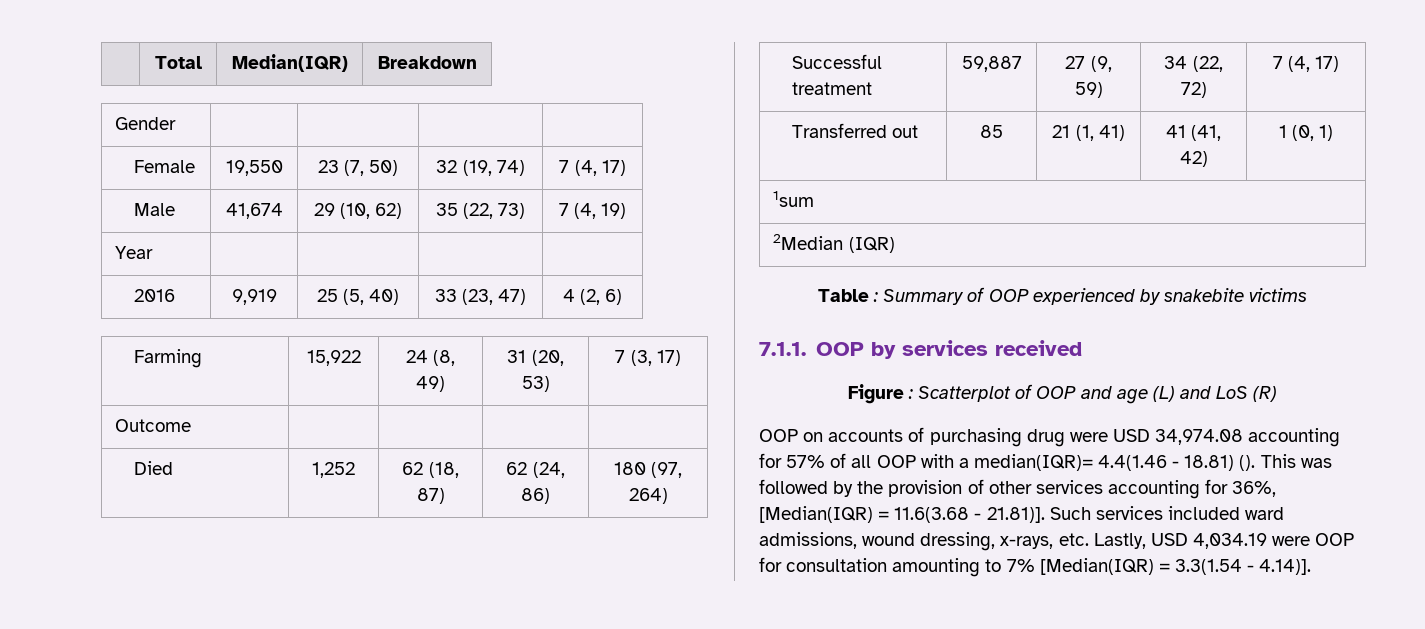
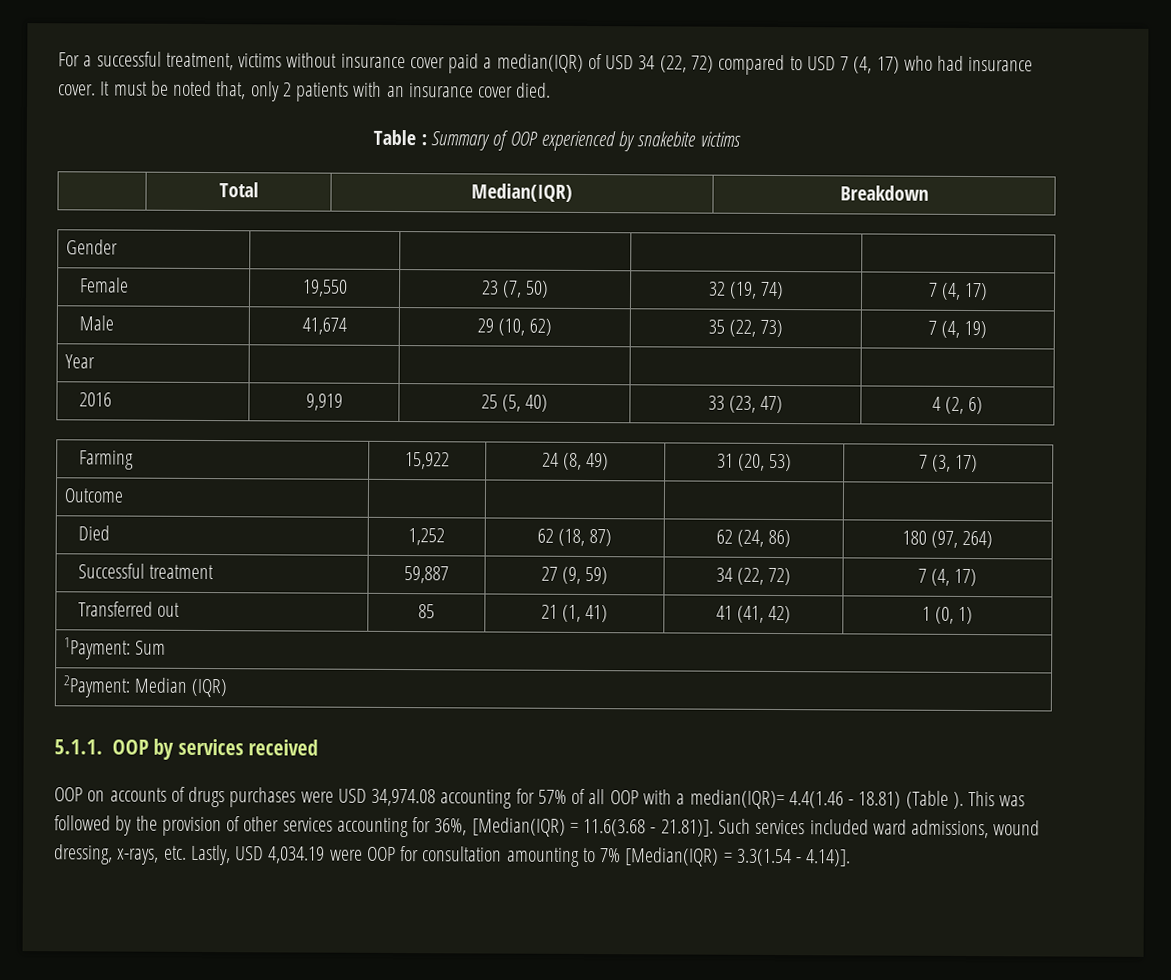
+ For a successful treatment, victims without insurance cover paid a median(IQR) of USD 34 (22, 72) compared to USD 7 (4, 17) who had insurance cover. It must be noted that, only 2 patients with an insurance cover died.
+ Table : Summary of OOP experienced by snakebite victims
- 1sum
- 2Median (IQR)
- Table : Summary of OOP experienced by snakebite victims
- 7.1.1. OOP by services received
- Figure : Scatterplot of OOP and age (L) and LoS (R)
+ 1Payment: Sum
+ 2Payment: Median (IQR)
+ 5.1.1. OOP by services received
- OOP on accounts of purchasing drug were USD 34,974.08 accounting for 57% of all OOP with a median(IQR)= 4.4(1.46 - 18.81) ().
+ OOP on accounts of drugs purchases were USD 34,974.08 accounting for 57% of all OOP with a median(IQR)= 4.4(1.46 - 18.81) (Table ).

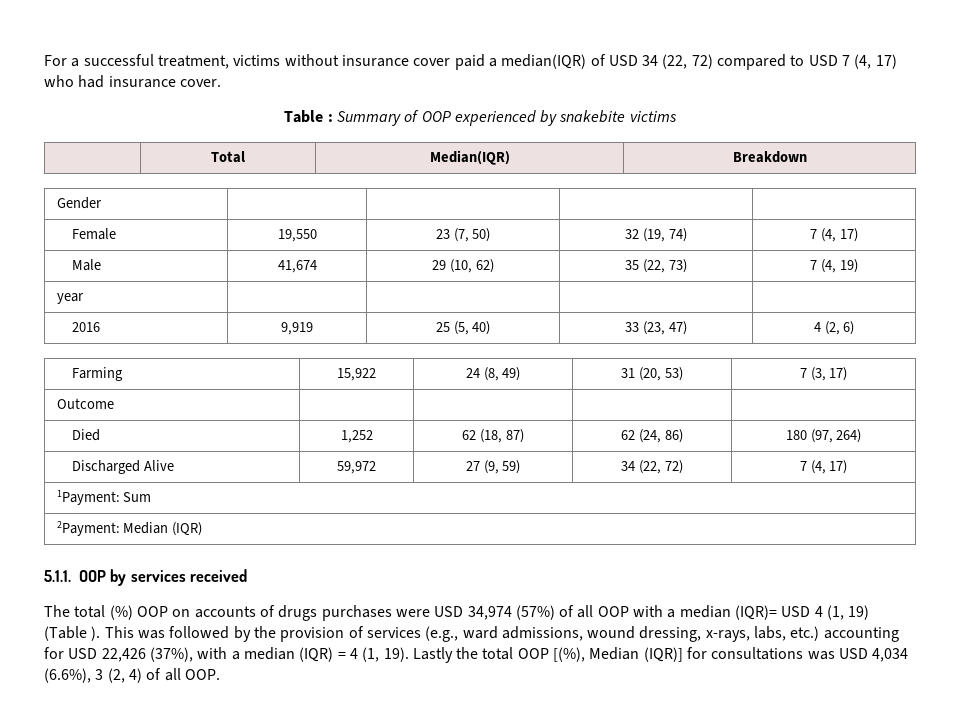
- It must be noted that, only 2 patients with an insurance cover died.
- Year | | | |
+ year | | | |
- Successful treatment | 59,887 | 27 (9, 59) | 34 (22, 72) | 7 (4, 17)
+ Discharged Alive | 59,972 | 27 (9, 59) | 34 (22, 72) | 7 (4, 17)
- Transferred out | 85 | 21 (1, 41) | 41 (41, 42) | 1 (0, 1)
- OOP on accounts of drugs purchases were USD 34,974.08 accounting for 57% of all OOP with a median(IQR)= 4.4(1.46 - 18.81) (Table ).
+ The total (%) OOP on accounts of drugs purchases were USD 34,974 (57%) of all OOP with a median (IQR)= USD 4 (1, 19) (Table ).
- This was followed by the provision of other services accounting for 36%, [Median(IQR) = 11.6(3.68 - 21.81)]. Such services included ward admissions, wound dressing, x-rays, etc. Lastly, USD 4,034.19 were OOP for consultation amounting to 7% [Median(IQR) = 3.3(1.54 - 4.14)].
+ This was followed by the provision of services (e.g., ward admissions, wound dressing, x-rays, labs, etc.) accounting for USD 22,426 (37%), with a median (IQR) = 4 (1, 19). Lastly the total OOP [(%), Median (IQR)] for consultations was USD 4,034 (6.6%), 3 (2, 4) of all OOP.

